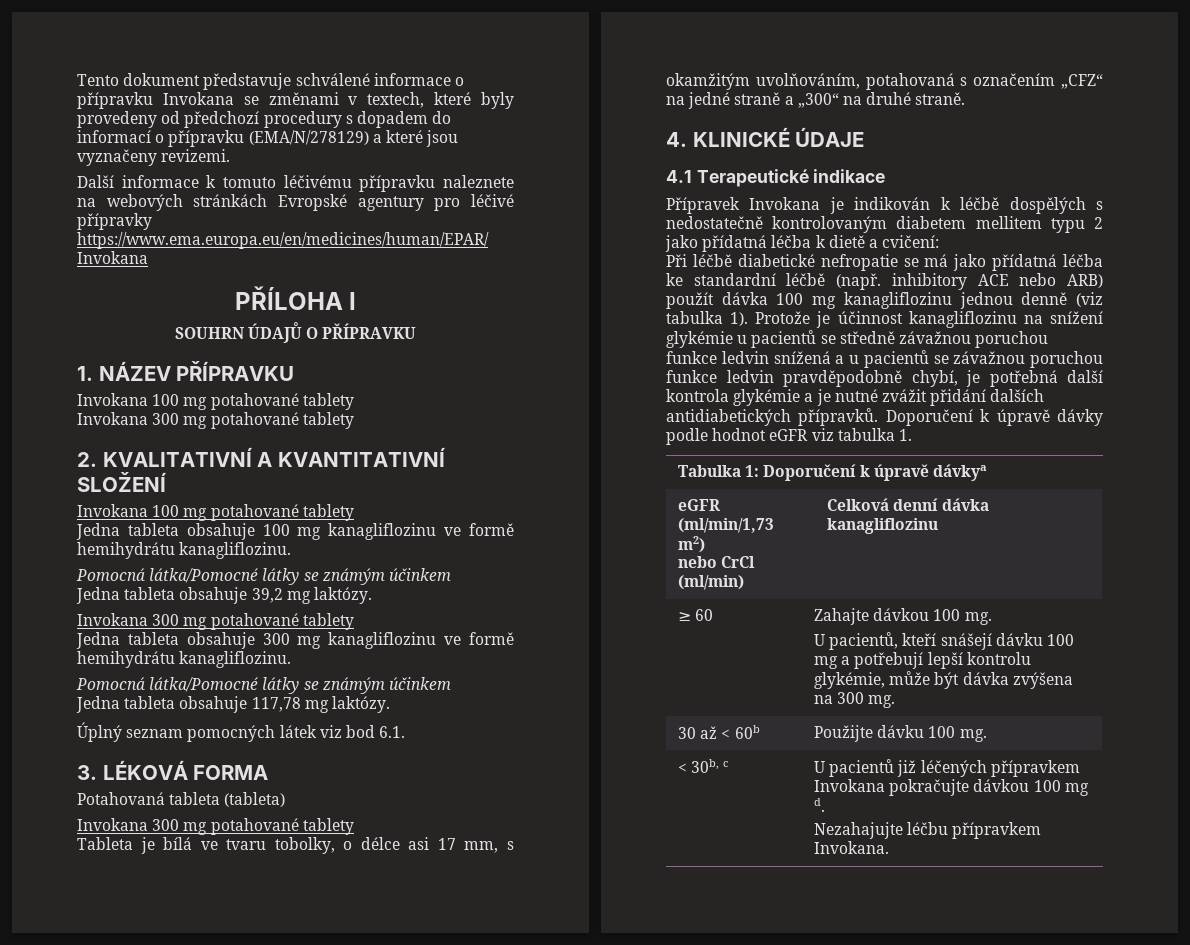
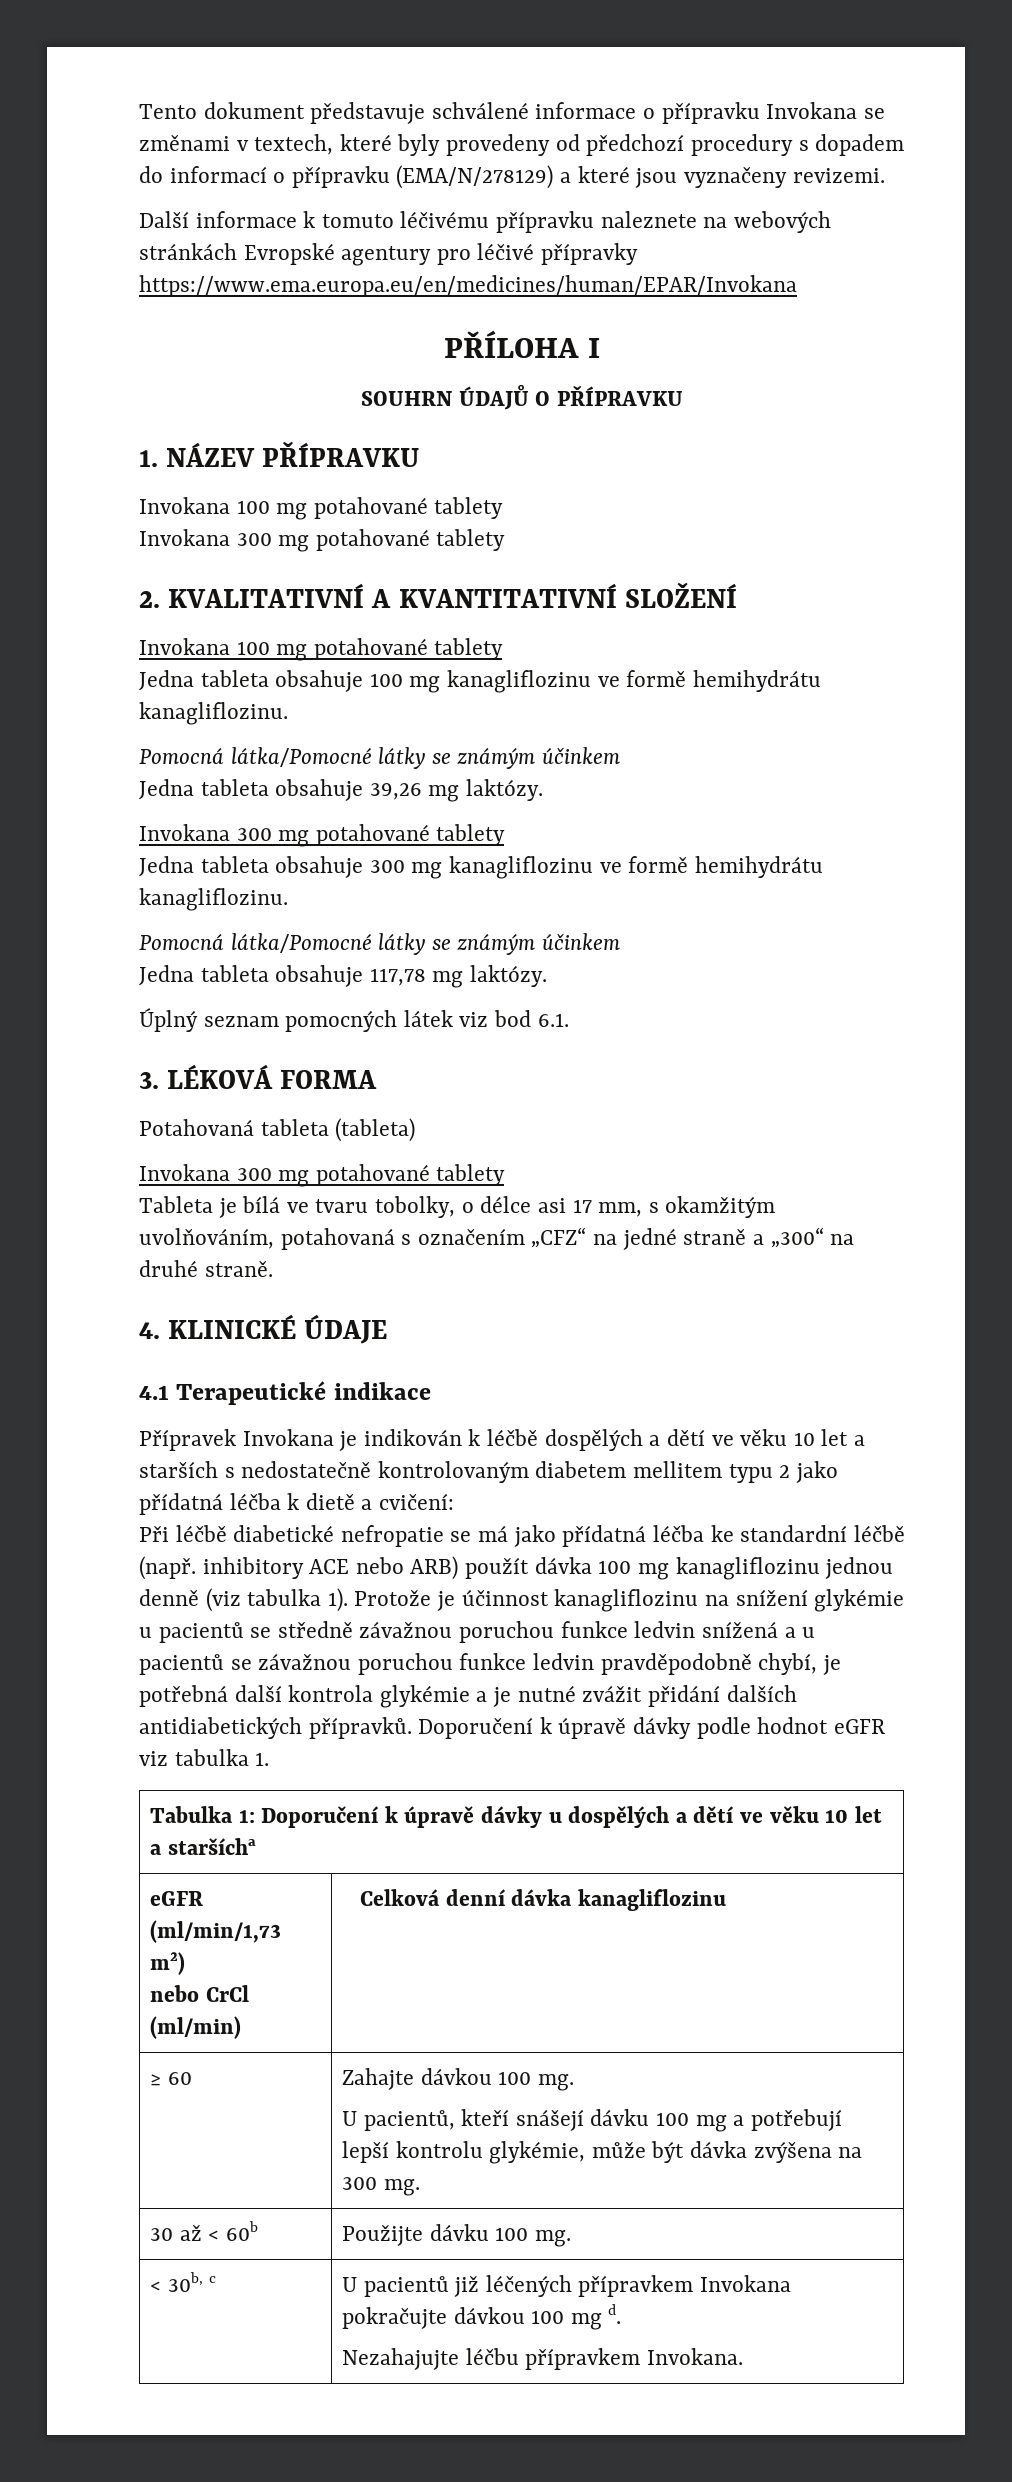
- Jedna tableta obsahuje 39,2 mg laktózy.
+ Jedna tableta obsahuje 39,26 mg laktózy.
- Přípravek Invokana je indikován k léčbě dospělých s nedostatečně kontrolovaným diabetem mellitem typu 2 jako přídatná léčba k dietě a cvičení:
+ Přípravek Invokana je indikován k léčbě dospělých a dětí ve věku 10 let a starších s nedostatečně kontrolovaným diabetem mellitem typu 2 jako přídatná léčba k dietě a cvičení:
- Tabulka 1: Doporučení k úpravě dávkya
+ Tabulka 1: Doporučení k úpravě dávky u dospělých a dětí ve věku 10 let a staršícha

